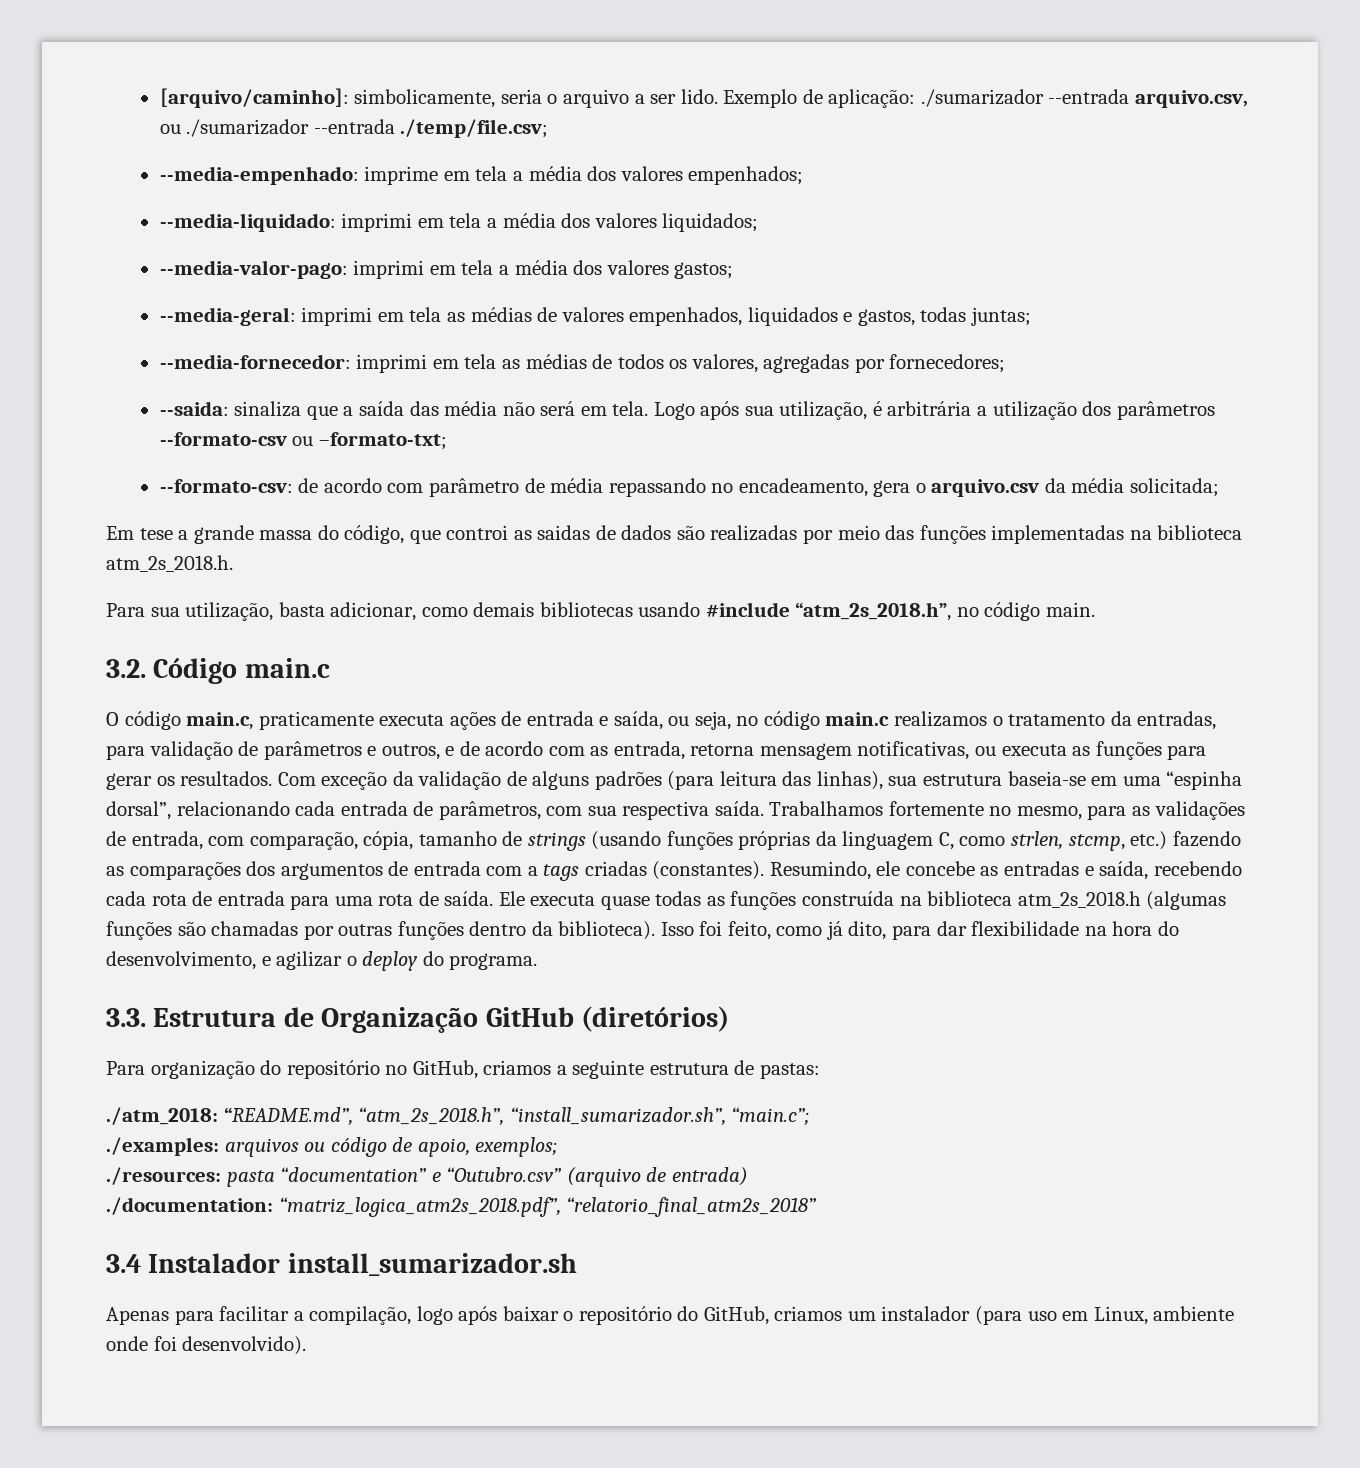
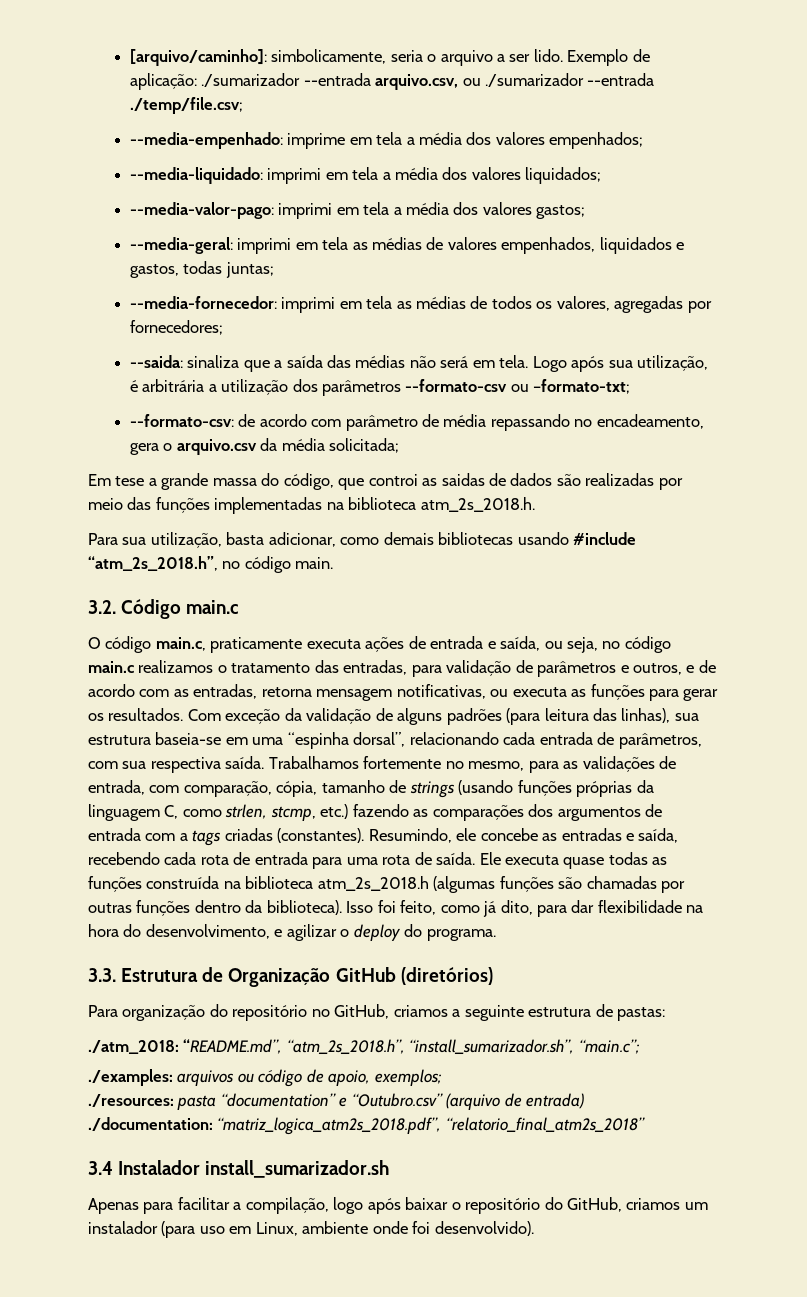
- --saida: sinaliza que a saída das média não será em tela.
+ --saida: sinaliza que a saída das médias não será em tela.
- O código main.c, praticamente executa ações de entrada e saída, ou seja, no código main.c realizamos o tratamento da entradas, para validação de parâmetros e outros, e de acordo com as entrada, retorna mensagem notificativas, ou executa as funções para gerar os resultados.
+ O código main.c, praticamente executa ações de entrada e saída, ou seja, no código main.c realizamos o tratamento das entradas, para validação de parâmetros e outros, e de acordo com as entradas, retorna mensagem notificativas, ou executa as funções para gerar os resultados.

